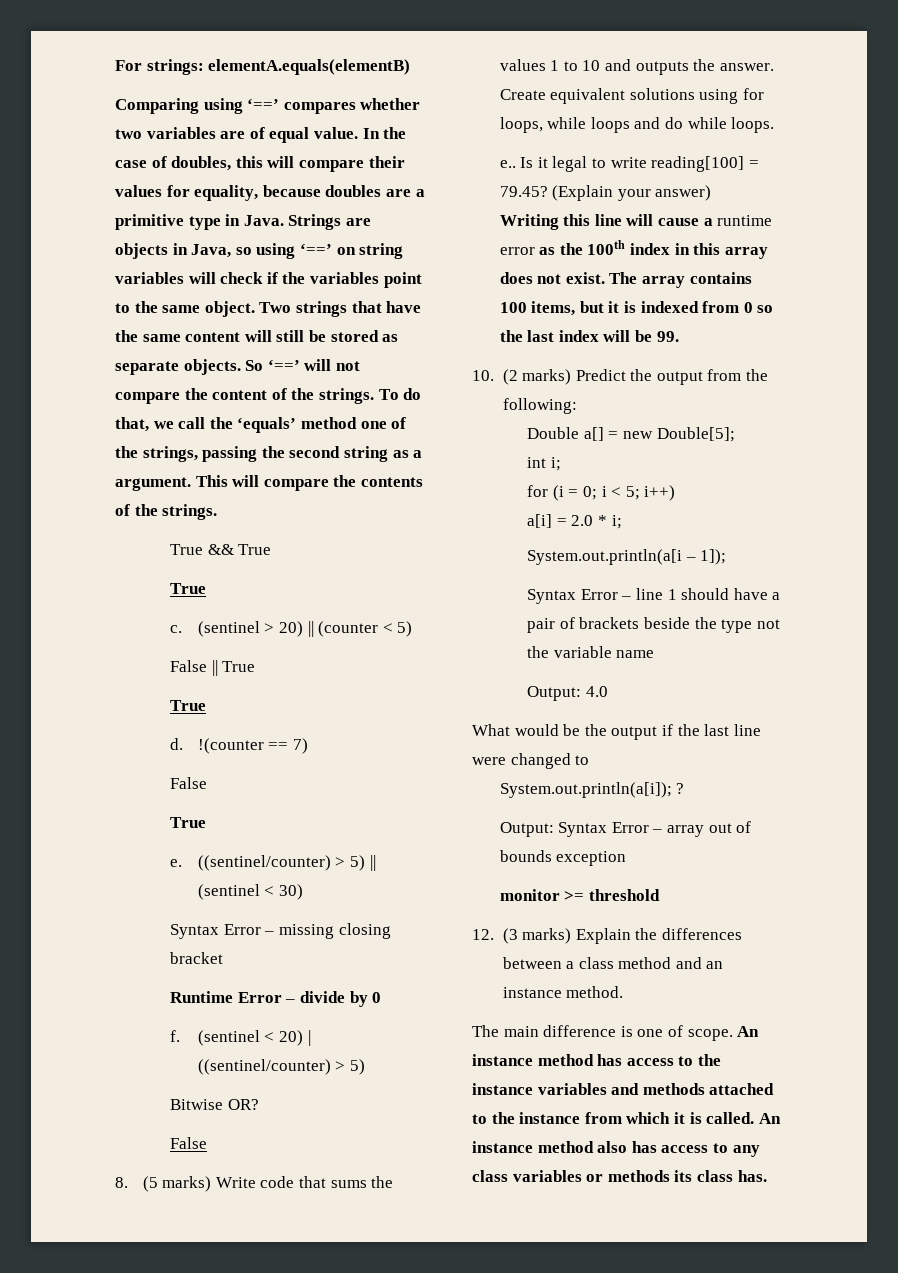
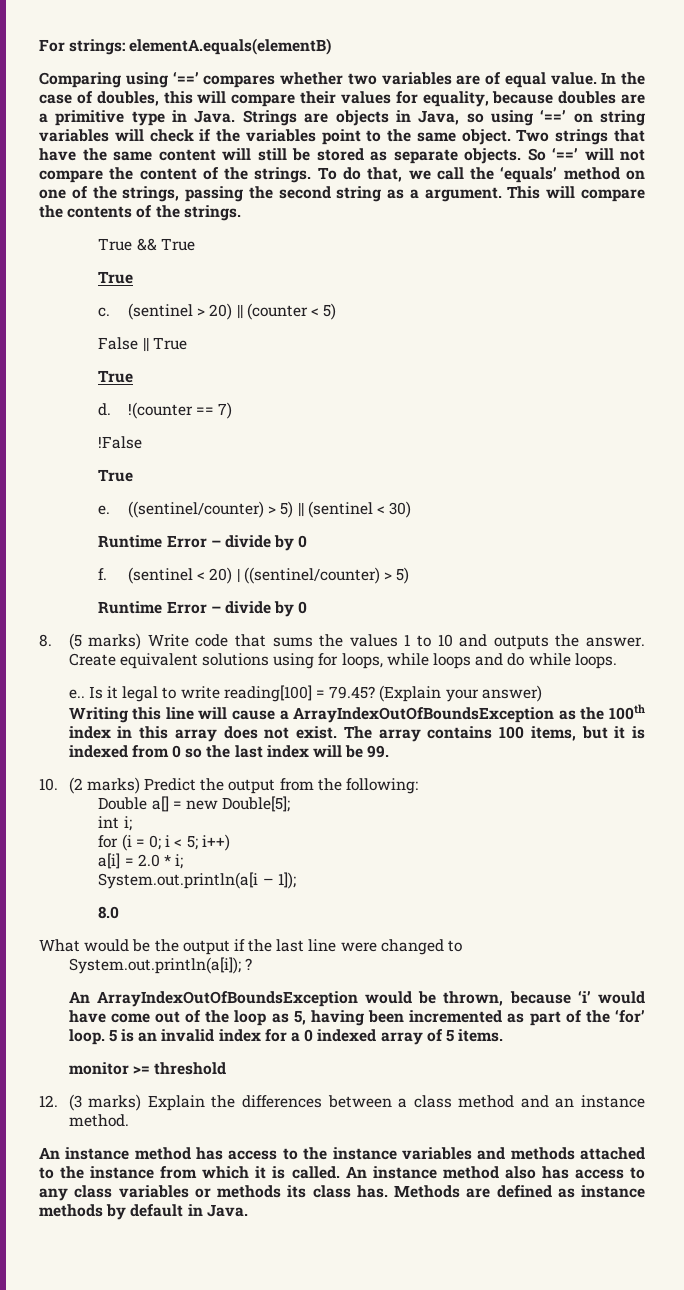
- To do that, we call the ‘equals’ method one of the strings, passing the second string as a argument.
+ To do that, we call the ‘equals’ method on one of the strings, passing the second string as a argument.
  !(counter == 7)
- False
+ !False
- Syntax Error – missing closing bracket
  (sentinel < 20) | ((sentinel/counter) > 5)
- Bitwise OR?
- False
+ Runtime Error – divide by 0
- Writing this line will cause a runtime error as the 100th index in this array does not exist.
+ Writing this line will cause a ArrayIndexOutOfBoundsException as the 100th index in this array does not exist.
- Syntax Error – line 1 should have a pair of brackets beside the type not the variable name
- Output: 4.0
+ 8.0
- Output: Syntax Error – array out of bounds exception
+ An ArrayIndexOutOfBoundsException would be thrown, because ‘i’ would have come out of the loop as 5, having been incremented as part of the ‘for’ loop. 5 is an invalid index for a 0 indexed array of 5 items.
- The main difference is one of scope.
+ Methods are defined as instance methods by default in Java.

